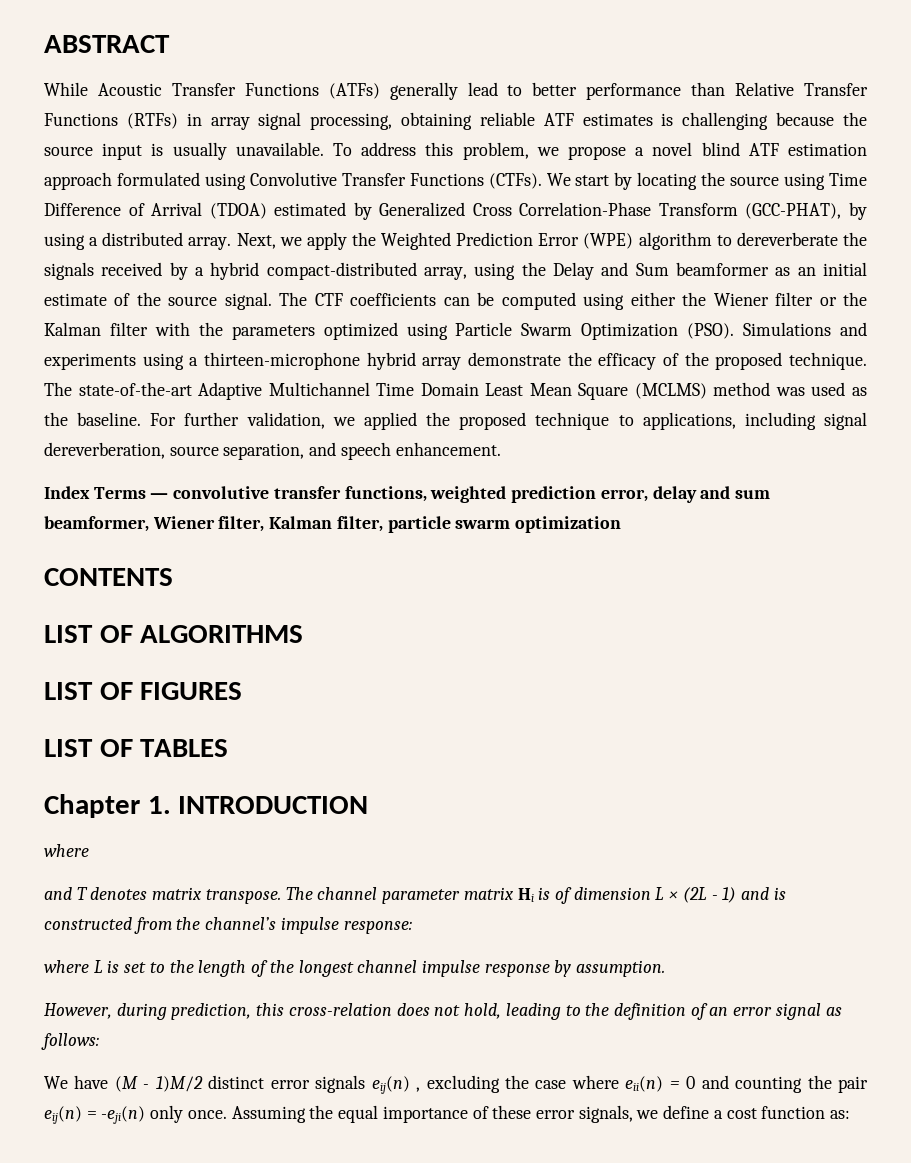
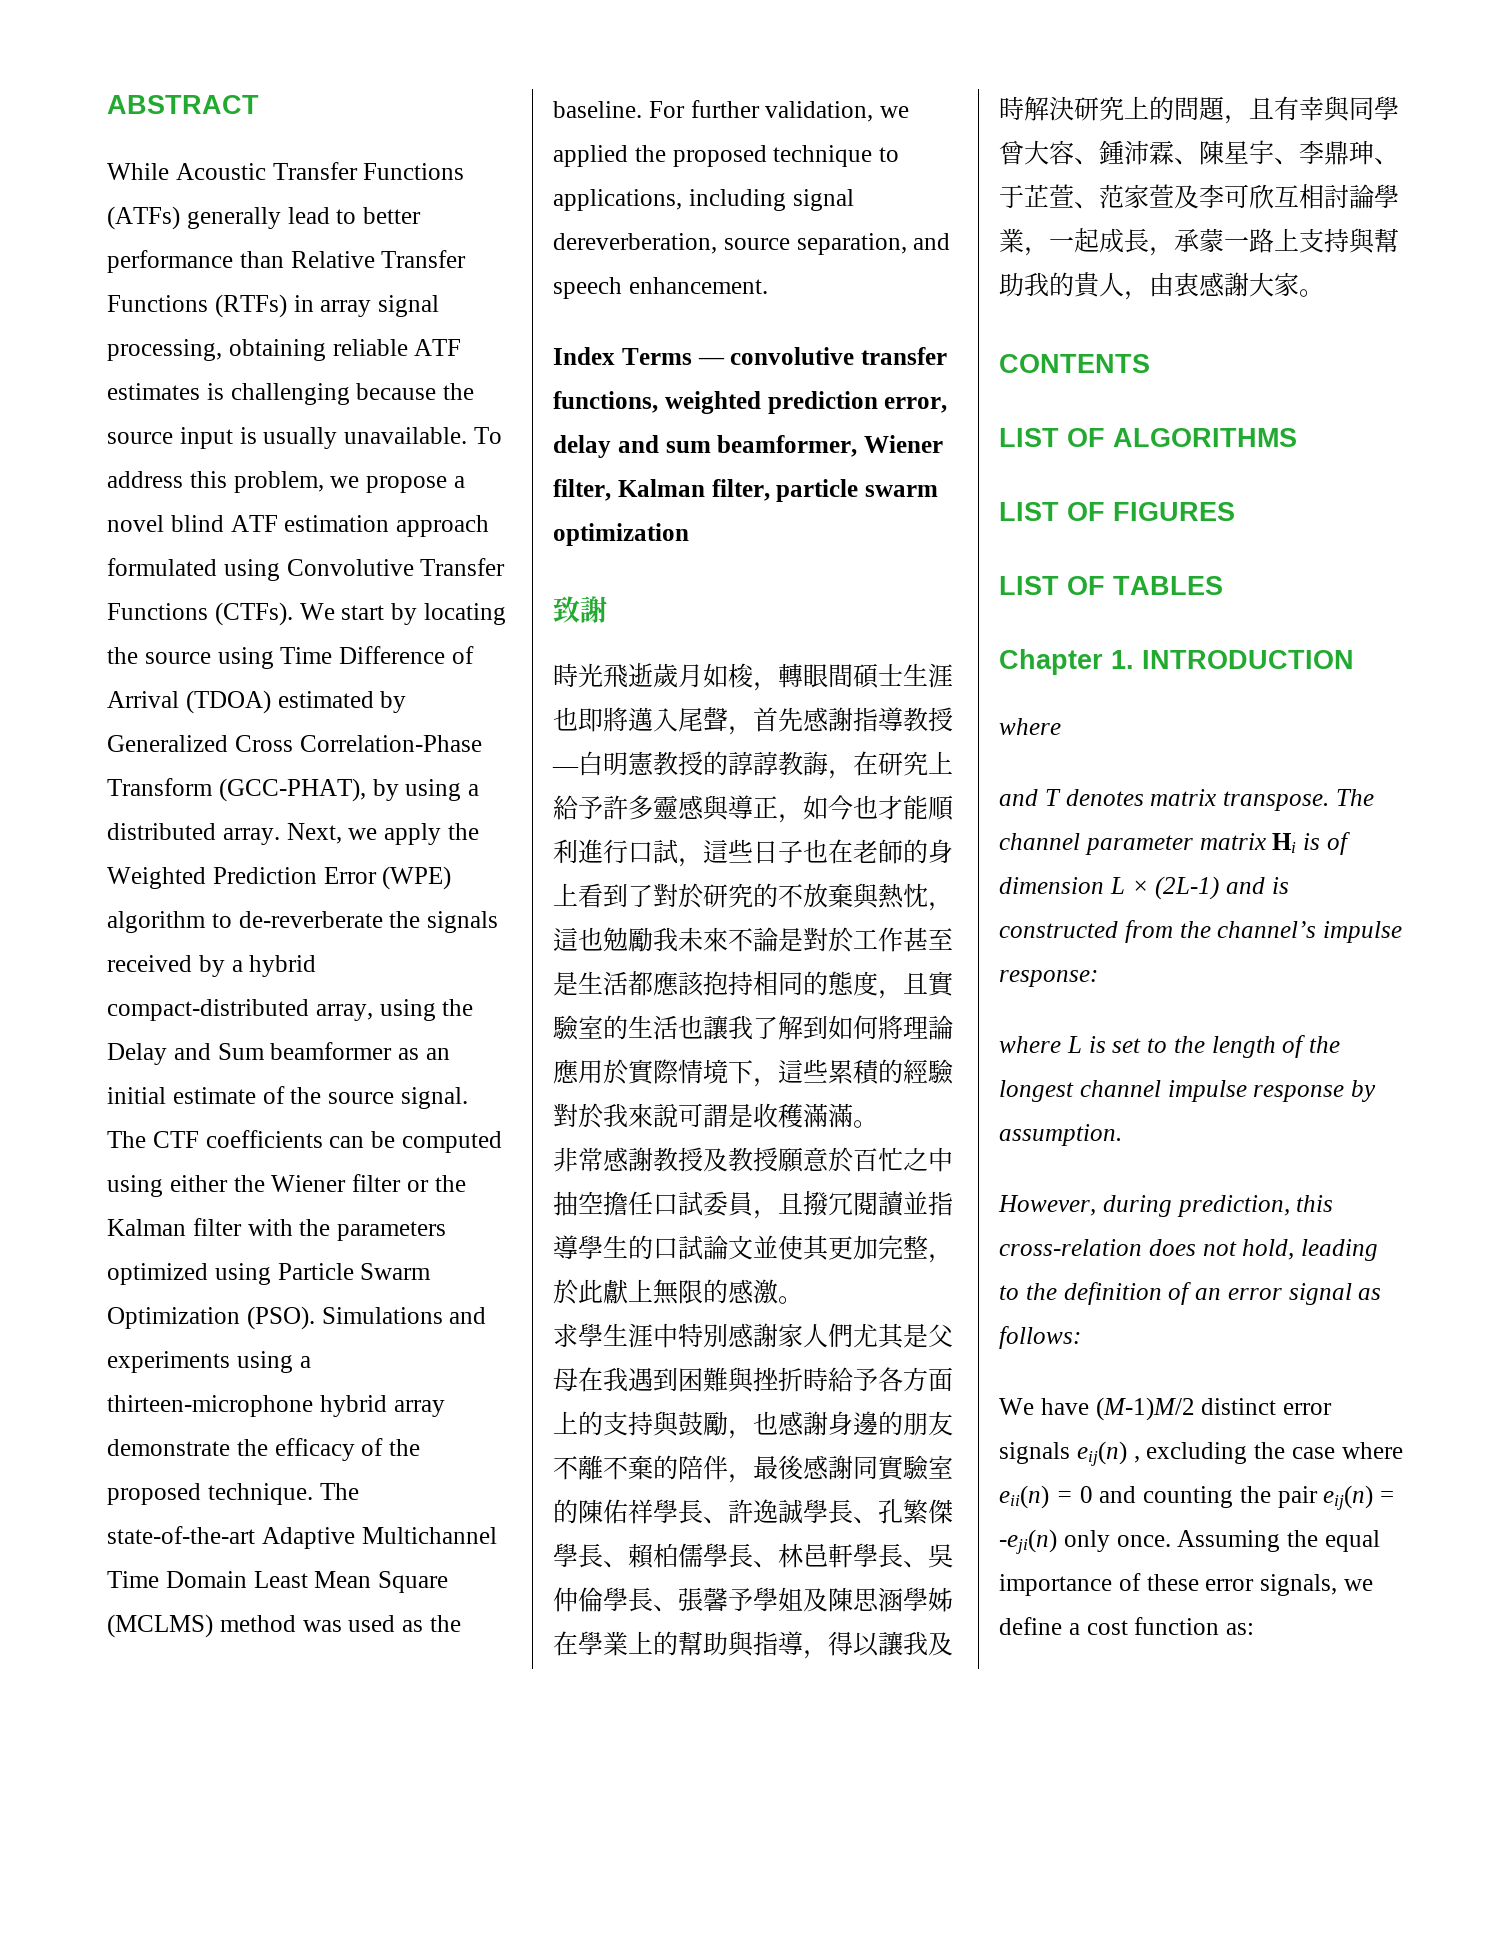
- Next, we apply the Weighted Prediction Error (WPE) algorithm to dereverberate the signals received by a hybrid compact-distributed array, using the Delay and Sum beamformer as an initial estimate of the source signal.
+ Next, we apply the Weighted Prediction Error (WPE) algorithm to de-reverberate the signals received by a hybrid compact-distributed array, using the Delay and Sum beamformer as an initial estimate of the source signal.
+ 致謝
+ 時光飛逝歲月如梭，轉眼間碩士生涯也即將邁入尾聲，首先感謝指導教授—白明憲教授的諄諄教誨，在研究上給予許多靈感與導正，如今也才能順利進行口試，這些日子也在老師的身上看到了對於研究的不放棄與熱忱，這也勉勵我未來不論是對於工作甚至是生活都應該抱持相同的態度，且實驗室的生活也讓我了解到如何將理論應用於實際情境下，這些累積的經驗對於我來說可謂是收穫滿滿。
+ 非常感謝教授及教授願意於百忙之中抽空擔任口試委員，且撥冗閱讀並指導學生的口試論文並使其更加完整，於此獻上無限的感激。
+ 求學生涯中特別感謝家人們尤其是父母在我遇到困難與挫折時給予各方面上的支持與鼓勵，也感謝身邊的朋友不離不棄的陪伴，最後感謝同實驗室的陳佑祥學長、許逸誠學長、孔繁傑學長、賴柏儒學長、林邑軒學長、吳仲倫學長、張馨予學姐及陳思涵學姊在學業上的幫助與指導，得以讓我及時解決研究上的問題，且有幸與同學曾大容、鍾沛霖、陳星宇、李鼎珅、于芷萱、范家萱及李可欣互相討論學業，一起成長，承蒙一路上支持與幫助我的貴人，由衷感謝大家。
- The channel parameter matrix Hi is of dimension L × (2L - 1) and is constructed from the channel’s impulse response:
+ The channel parameter matrix Hi is of dimension L × (2L-1) and is constructed from the channel’s impulse response:
- We have (M - 1)M/2 distinct error signals eij(n) , excluding the case where eii(n) = 0 and counting the pair eij(n) = -eji(n) only once.
+ We have (M-1)M/2 distinct error signals eij(n) , excluding the case where eii(n) = 0 and counting the pair eij(n) = -eji(n) only once.

